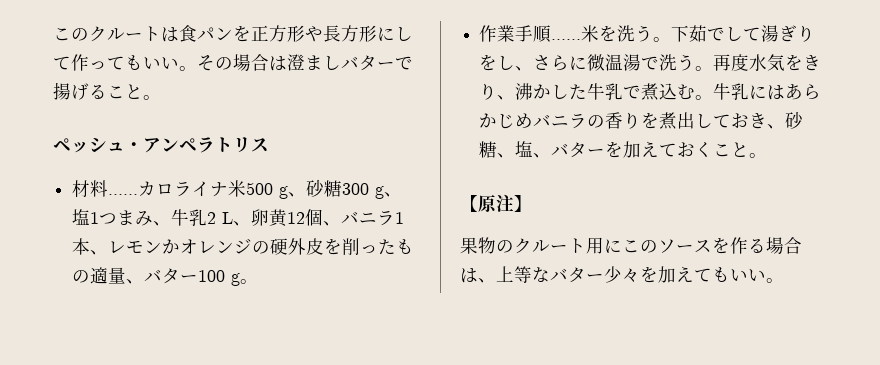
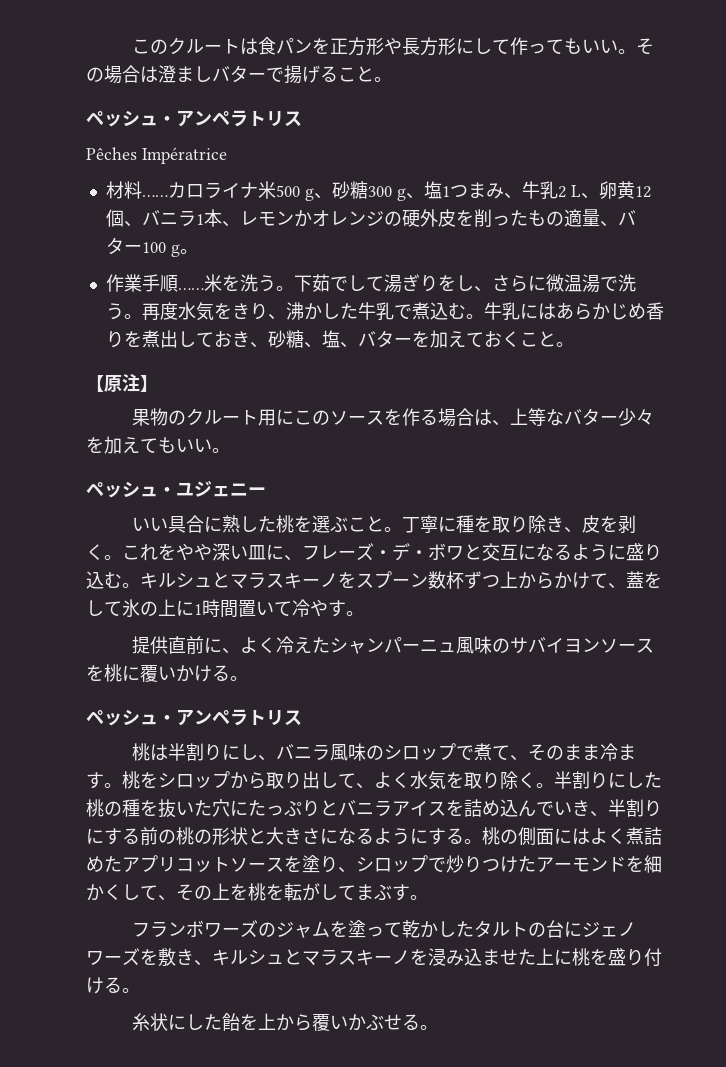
+ Pêches Impératrice
- 牛乳にはあらかじめバニラの香りを煮出しておき、砂糖、塩、バターを加えておくこと。
+ 牛乳にはあらかじめ香りを煮出しておき、砂糖、塩、バターを加えておくこと。
+ ペッシュ・ユジェニー
+ いい具合に熟した桃を選ぶこと。丁寧に種を取り除き、皮を剥く。これをやや深い皿に、フレーズ・デ・ボワと交互になるように盛り込む。キルシュとマラスキーノをスプーン数杯ずつ上からかけて、蓋をして氷の上に1時間置いて冷やす。
+ 提供直前に、よく冷えたシャンパーニュ風味のサバイヨンソースを桃に覆いかける。
+ ペッシュ・アンペラトリス
+ 桃は半割りにし、バニラ風味のシロップで煮て、そのまま冷ます。桃をシロップから取り出して、よく水気を取り除く。半割りにした桃の種を抜いた穴にたっぷりとバニラアイスを詰め込んでいき、半割りにする前の桃の形状と大きさになるようにする。桃の側面にはよく煮詰めたアプリコットソースを塗り、シロップで炒りつけたアーモンドを細かくして、その上を桃を転がしてまぶす。
+ フランボワーズのジャムを塗って乾かしたタルトの台にジェノワーズを敷き、キルシュとマラスキーノを浸み込ませた上に桃を盛り付ける。
+ 糸状にした飴を上から覆いかぶせる。

